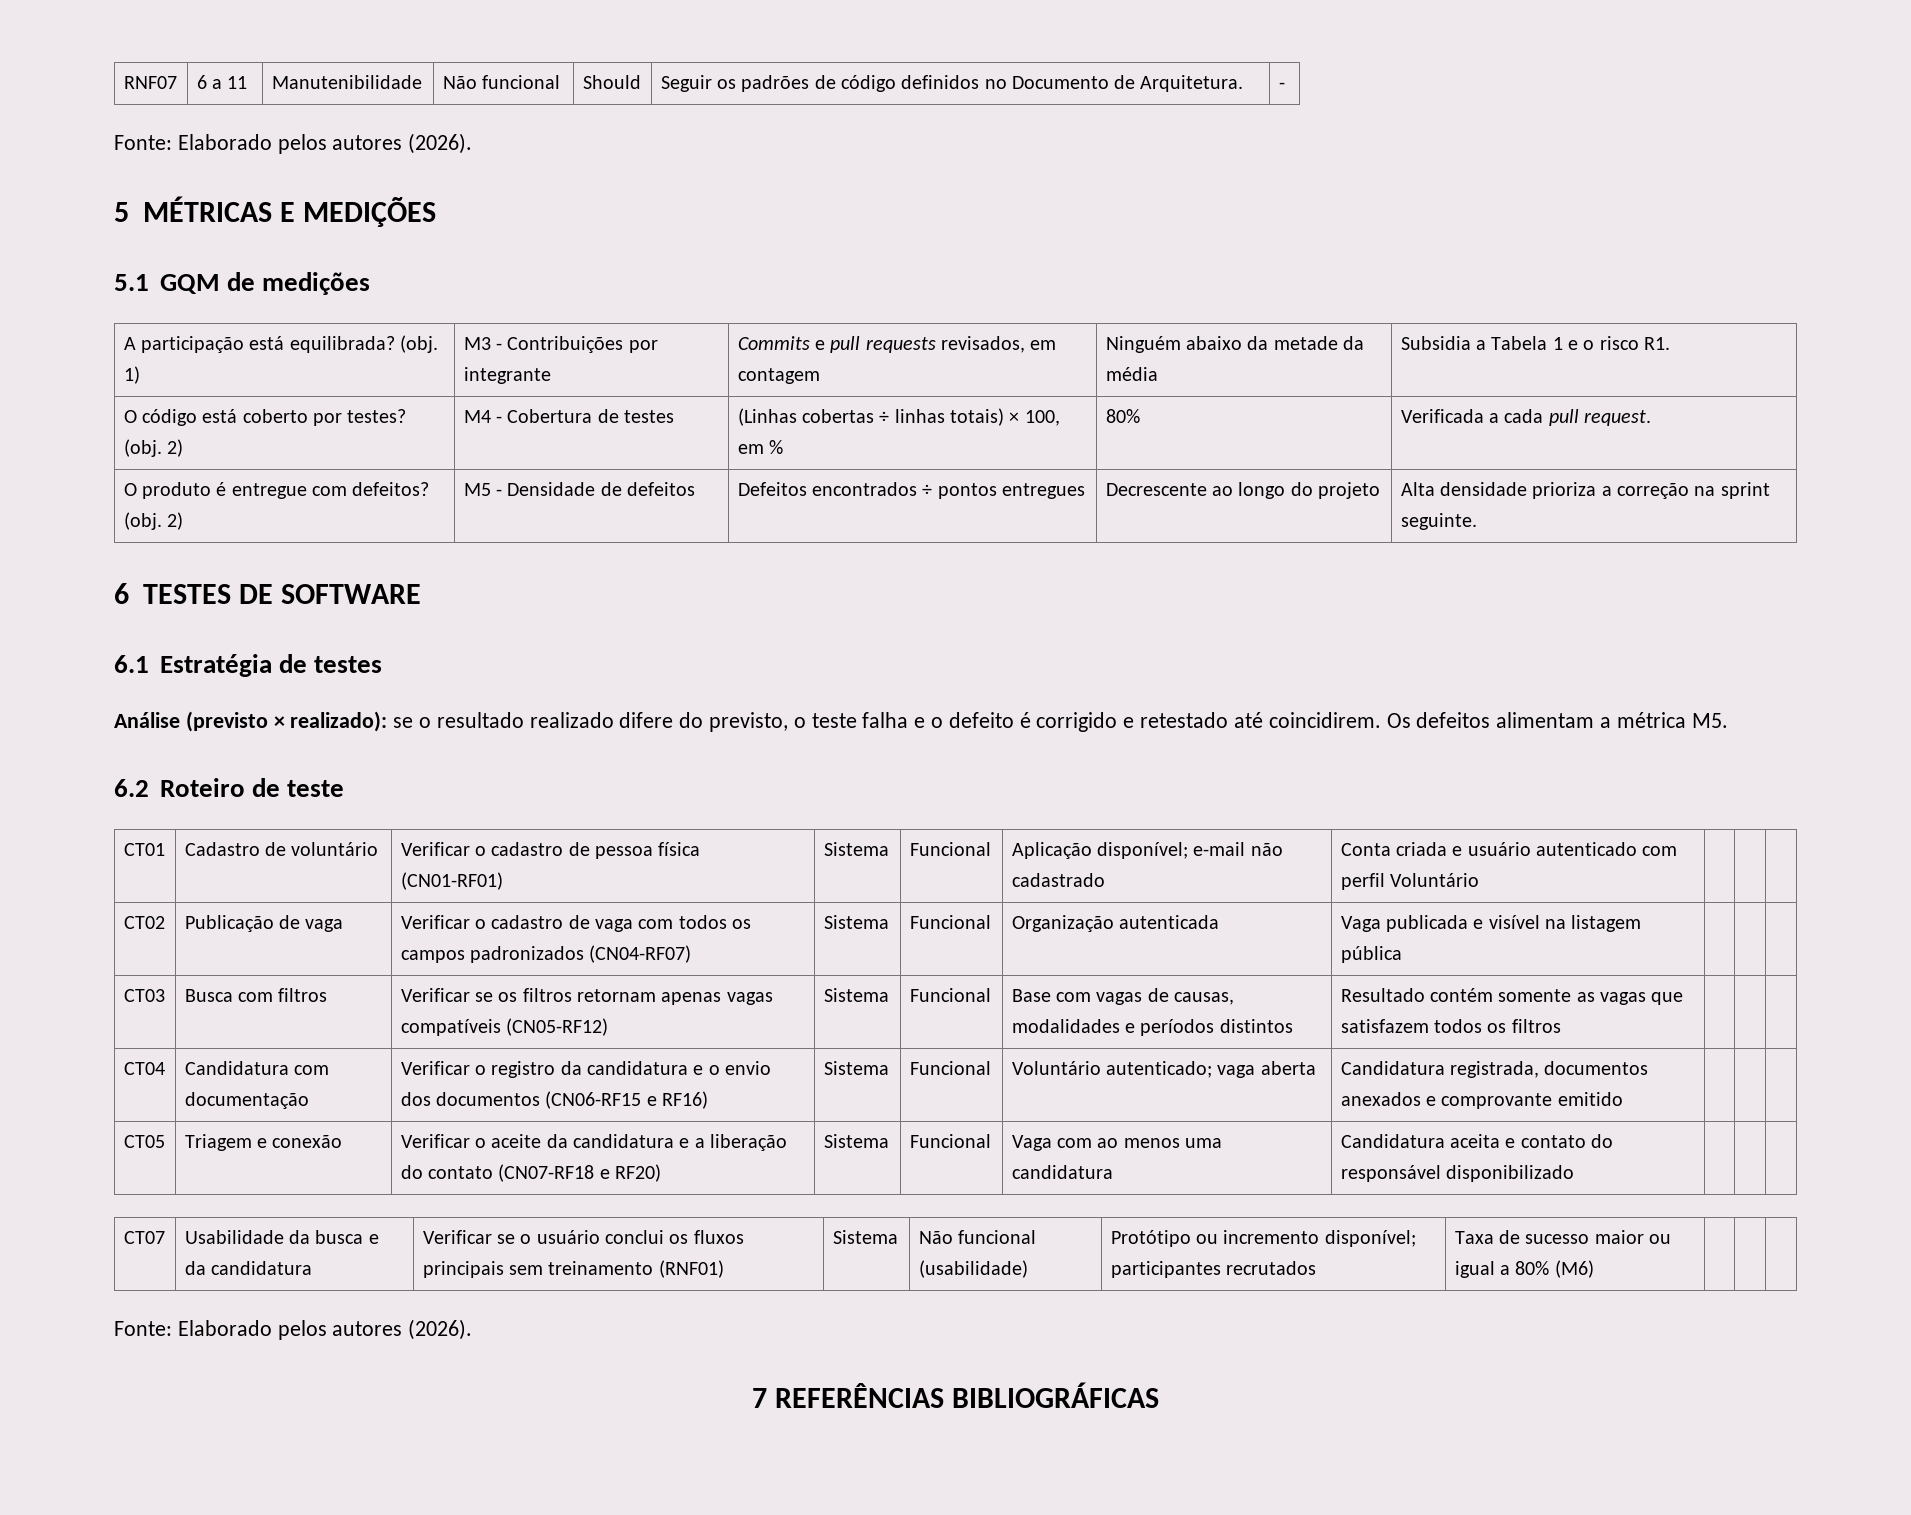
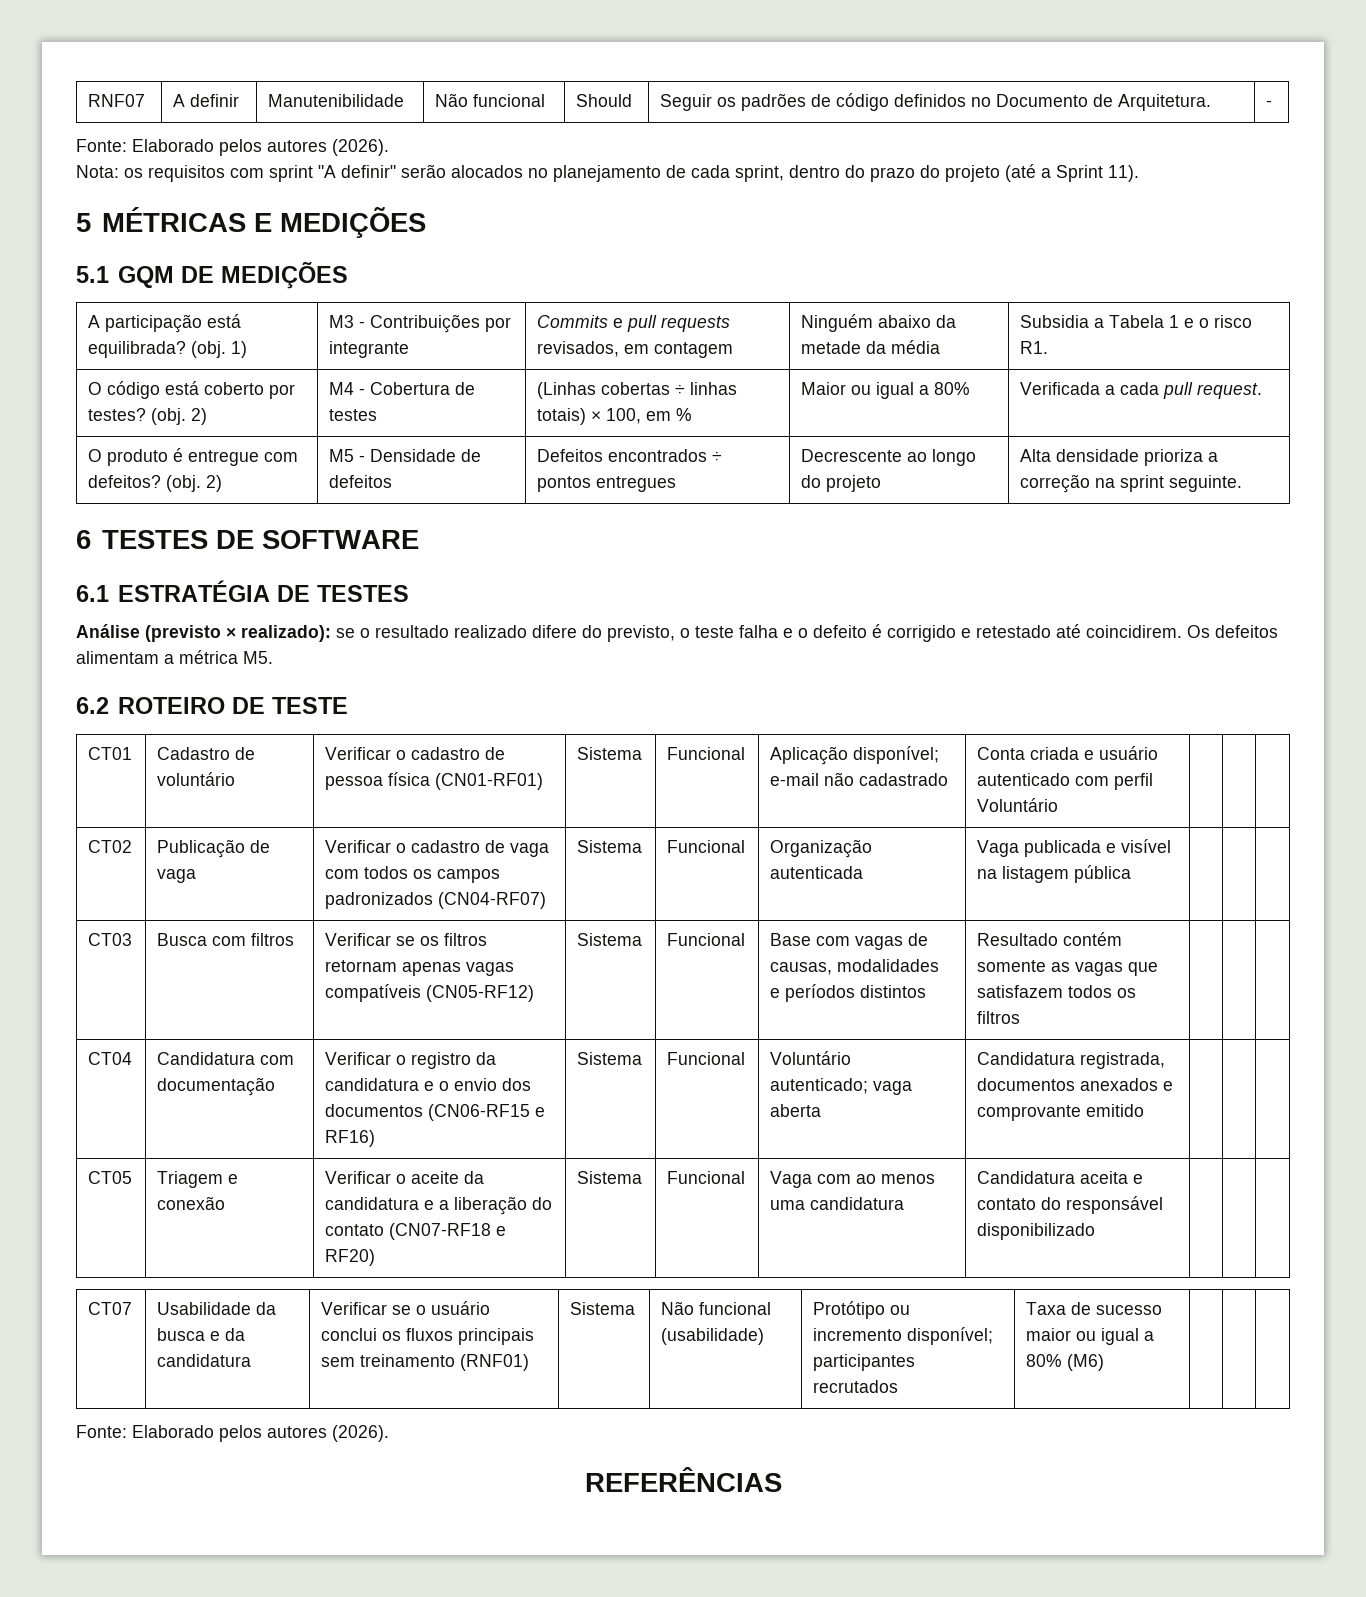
- RNF07 | 6 a 11 | Manutenibilidade | Não funcional | Should | Seguir os padrões de código definidos no Documento de Arquitetura. | -
+ RNF07 | A definir | Manutenibilidade | Não funcional | Should | Seguir os padrões de código definidos no Documento de Arquitetura. | -
+ Nota: os requisitos com sprint "A definir" serão alocados no planejamento de cada sprint, dentro do prazo do projeto (até a Sprint 11).
- 5.1 GQM de medições
+ 5.1 GQM DE MEDIÇÕES
- O código está coberto por testes? (obj. 2) | M4 - Cobertura de testes | (Linhas cobertas ÷ linhas totais) × 100, em % | 80% | Verificada a cada pull request.
+ O código está coberto por testes? (obj. 2) | M4 - Cobertura de testes | (Linhas cobertas ÷ linhas totais) × 100, em % | Maior ou igual a 80% | Verificada a cada pull request.
- 6.1 Estratégia de testes
+ 6.1 ESTRATÉGIA DE TESTES
- 6.2 Roteiro de teste
+ 6.2 ROTEIRO DE TESTE
- 7 REFERÊNCIAS BIBLIOGRÁFICAS
+ REFERÊNCIAS

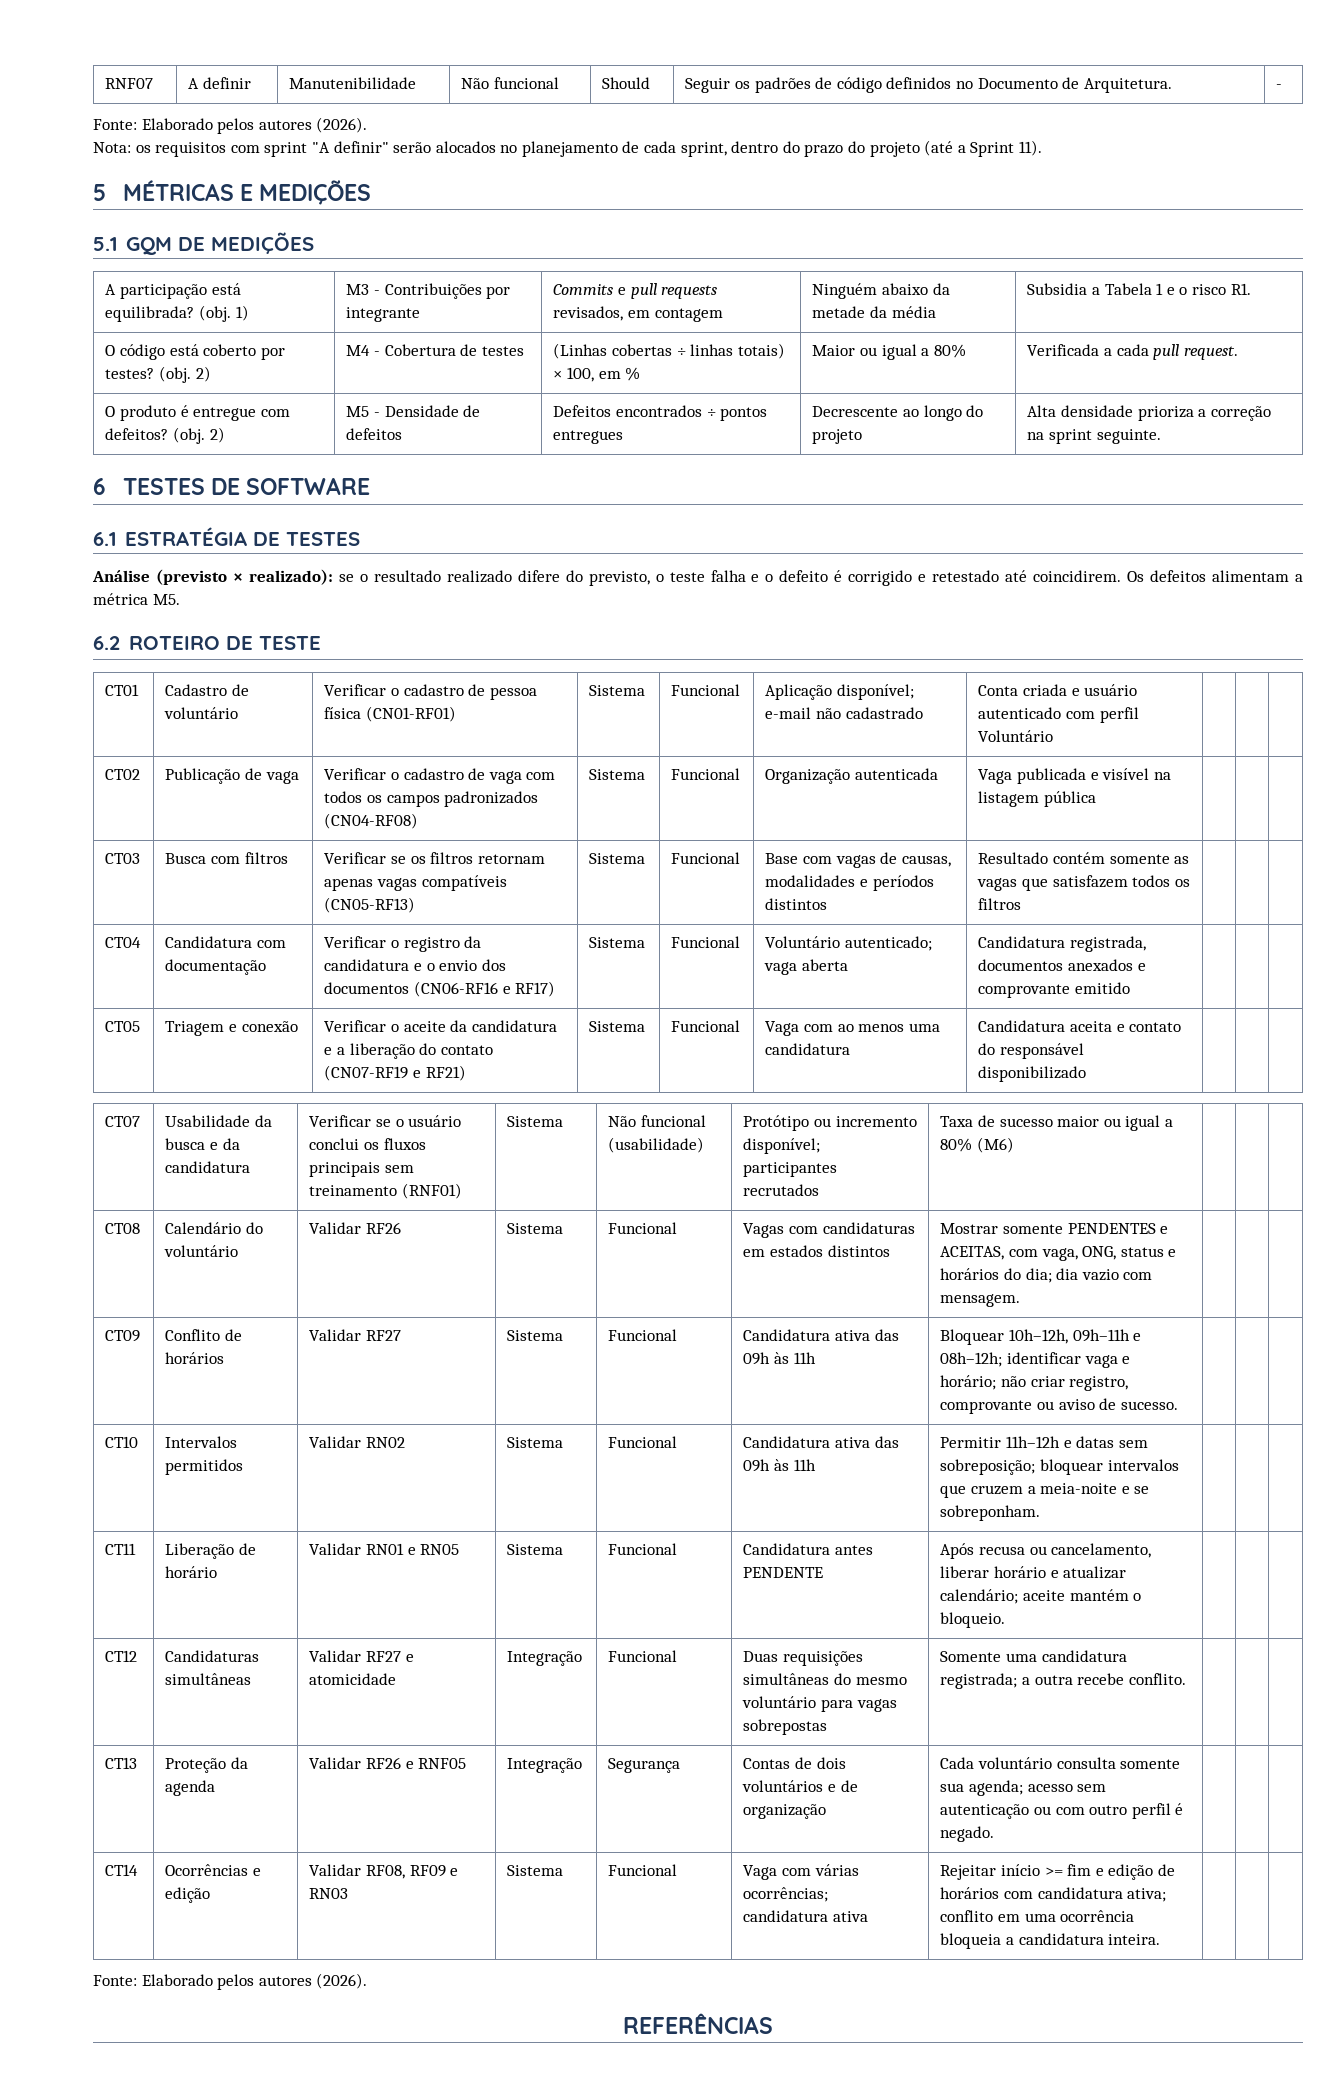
- CT02 | Publicação de vaga | Verificar o cadastro de vaga com todos os campos padronizados (CN04-RF07) | Sistema | Funcional | Organização autenticada | Vaga publicada e visível na listagem pública | | |
+ CT02 | Publicação de vaga | Verificar o cadastro de vaga com todos os campos padronizados (CN04-RF08) | Sistema | Funcional | Organização autenticada | Vaga publicada e visível na listagem pública | | |
- CT03 | Busca com filtros | Verificar se os filtros retornam apenas vagas compatíveis (CN05-RF12) | Sistema | Funcional | Base com vagas de causas, modalidades e períodos distintos | Resultado contém somente as vagas que satisfazem todos os filtros | | |
+ CT03 | Busca com filtros | Verificar se os filtros retornam apenas vagas compatíveis (CN05-RF13) | Sistema | Funcional | Base com vagas de causas, modalidades e períodos distintos | Resultado contém somente as vagas que satisfazem todos os filtros | | |
- CT04 | Candidatura com documentação | Verificar o registro da candidatura e o envio dos documentos (CN06-RF15 e RF16) | Sistema | Funcional | Voluntário autenticado; vaga aberta | Candidatura registrada, documentos anexados e comprovante emitido | | |
+ CT04 | Candidatura com documentação | Verificar o registro da candidatura e o envio dos documentos (CN06-RF16 e RF17) | Sistema | Funcional | Voluntário autenticado; vaga aberta | Candidatura registrada, documentos anexados e comprovante emitido | | |
- CT05 | Triagem e conexão | Verificar o aceite da candidatura e a liberação do contato (CN07-RF18 e RF20) | Sistema | Funcional | Vaga com ao menos uma candidatura | Candidatura aceita e contato do responsável disponibilizado | | |
+ CT05 | Triagem e conexão | Verificar o aceite da candidatura e a liberação do contato (CN07-RF19 e RF21) | Sistema | Funcional | Vaga com ao menos uma candidatura | Candidatura aceita e contato do responsável disponibilizado | | |
+ CT08 | Calendário do voluntário | Validar RF26 | Sistema | Funcional | Vagas com candidaturas em estados distintos | Mostrar somente PENDENTES e ACEITAS, com vaga, ONG, status e horários do dia; dia vazio com mensagem. | | |
+ CT09 | Conflito de horários | Validar RF27 | Sistema | Funcional | Candidatura ativa das 09h às 11h | Bloquear 10h–12h, 09h–11h e 08h–12h; identificar vaga e horário; não criar registro, comprovante ou aviso de sucesso. | | |
+ CT10 | Intervalos permitidos | Validar RN02 | Sistema | Funcional | Candidatura ativa das 09h às 11h | Permitir 11h–12h e datas sem sobreposição; bloquear intervalos que cruzem a meia-noite e se sobreponham. | | |
+ CT11 | Liberação de horário | Validar RN01 e RN05 | Sistema | Funcional | Candidatura antes PENDENTE | Após recusa ou cancelamento, liberar horário e atualizar calendário; aceite mantém o bloqueio. | | |
+ CT12 | Candidaturas simultâneas | Validar RF27 e atomicidade | Integração | Funcional | Duas requisições simultâneas do mesmo voluntário para vagas sobrepostas | Somente uma candidatura registrada; a outra recebe conflito. | | |
+ CT13 | Proteção da agenda | Validar RF26 e RNF05 | Integração | Segurança | Contas de dois voluntários e de organização | Cada voluntário consulta somente sua agenda; acesso sem autenticação ou com outro perfil é negado. | | |
+ CT14 | Ocorrências e edição | Validar RF08, RF09 e RN03 | Sistema | Funcional | Vaga com várias ocorrências; candidatura ativa | Rejeitar início >= fim e edição de horários com candidatura ativa; conflito em uma ocorrência bloqueia a candidatura inteira. | | |

